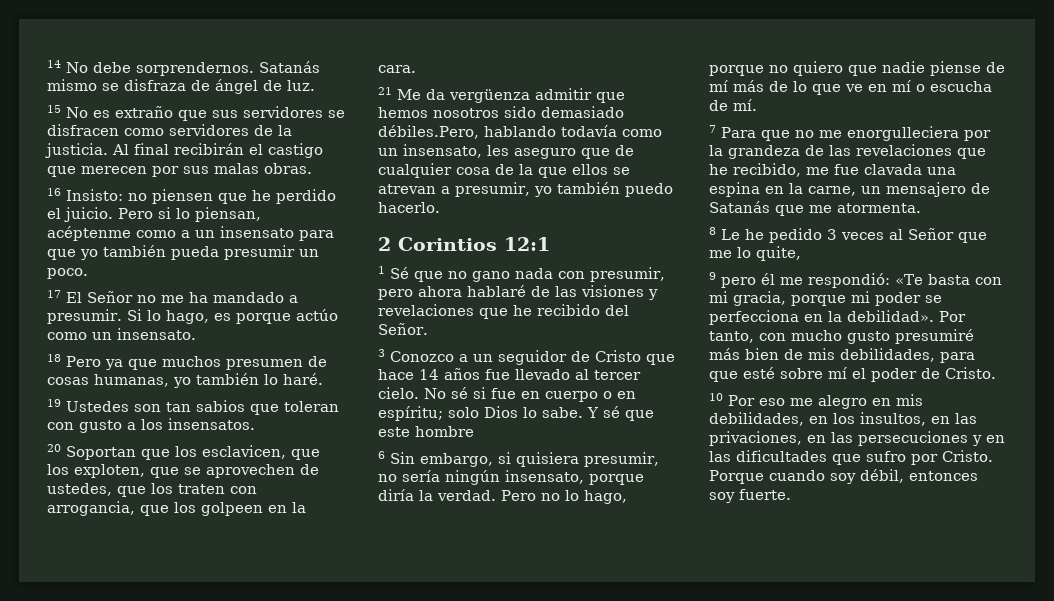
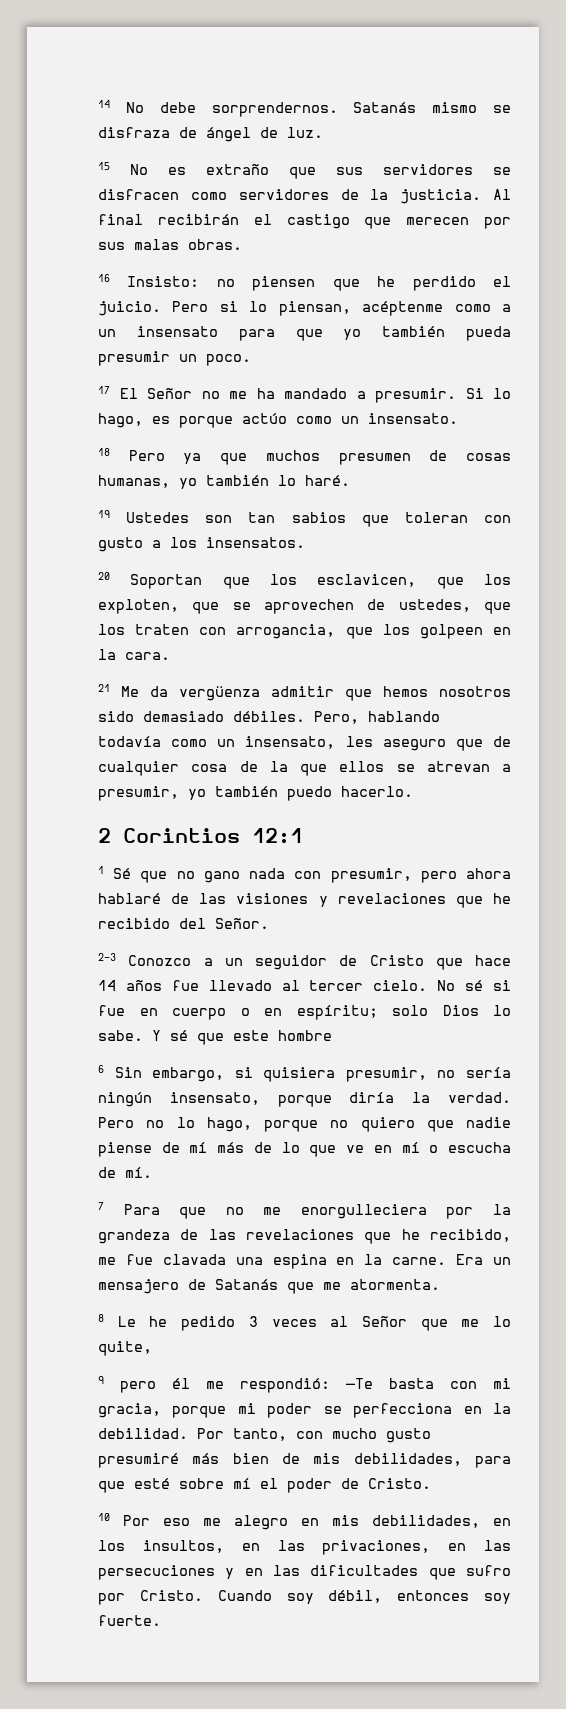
- 21 Me da vergüenza admitir que hemos nosotros sido demasiado débiles.Pero, hablando todavía como un insensato, les aseguro que de cualquier cosa de la que ellos se atrevan a presumir, yo también puedo hacerlo.
+ 21 Me da vergüenza admitir que hemos nosotros sido demasiado débiles. Pero, hablando todavía como un insensato, les aseguro que de cualquier cosa de la que ellos se atrevan a presumir, yo también puedo hacerlo.
- 3 Conozco a un seguidor de Cristo que hace 14 años fue llevado al tercer cielo.
+ 2-3 Conozco a un seguidor de Cristo que hace 14 años fue llevado al tercer cielo.
- 7 Para que no me enorgulleciera por la grandeza de las revelaciones que he recibido, me fue clavada una espina en la carne, un mensajero de Satanás que me atormenta.
+ 7 Para que no me enorgulleciera por la grandeza de las revelaciones que he recibido, me fue clavada una espina en la carne. Era un mensajero de Satanás que me atormenta.
- 9 pero él me respondió: «Te basta con mi gracia, porque mi poder se perfecciona en la debilidad».
+ 9 pero él me respondió: —Te basta con mi gracia, porque mi poder se perfecciona en la debilidad.
- Porque cuando soy débil, entonces soy fuerte.
+ Cuando soy débil, entonces soy fuerte.

